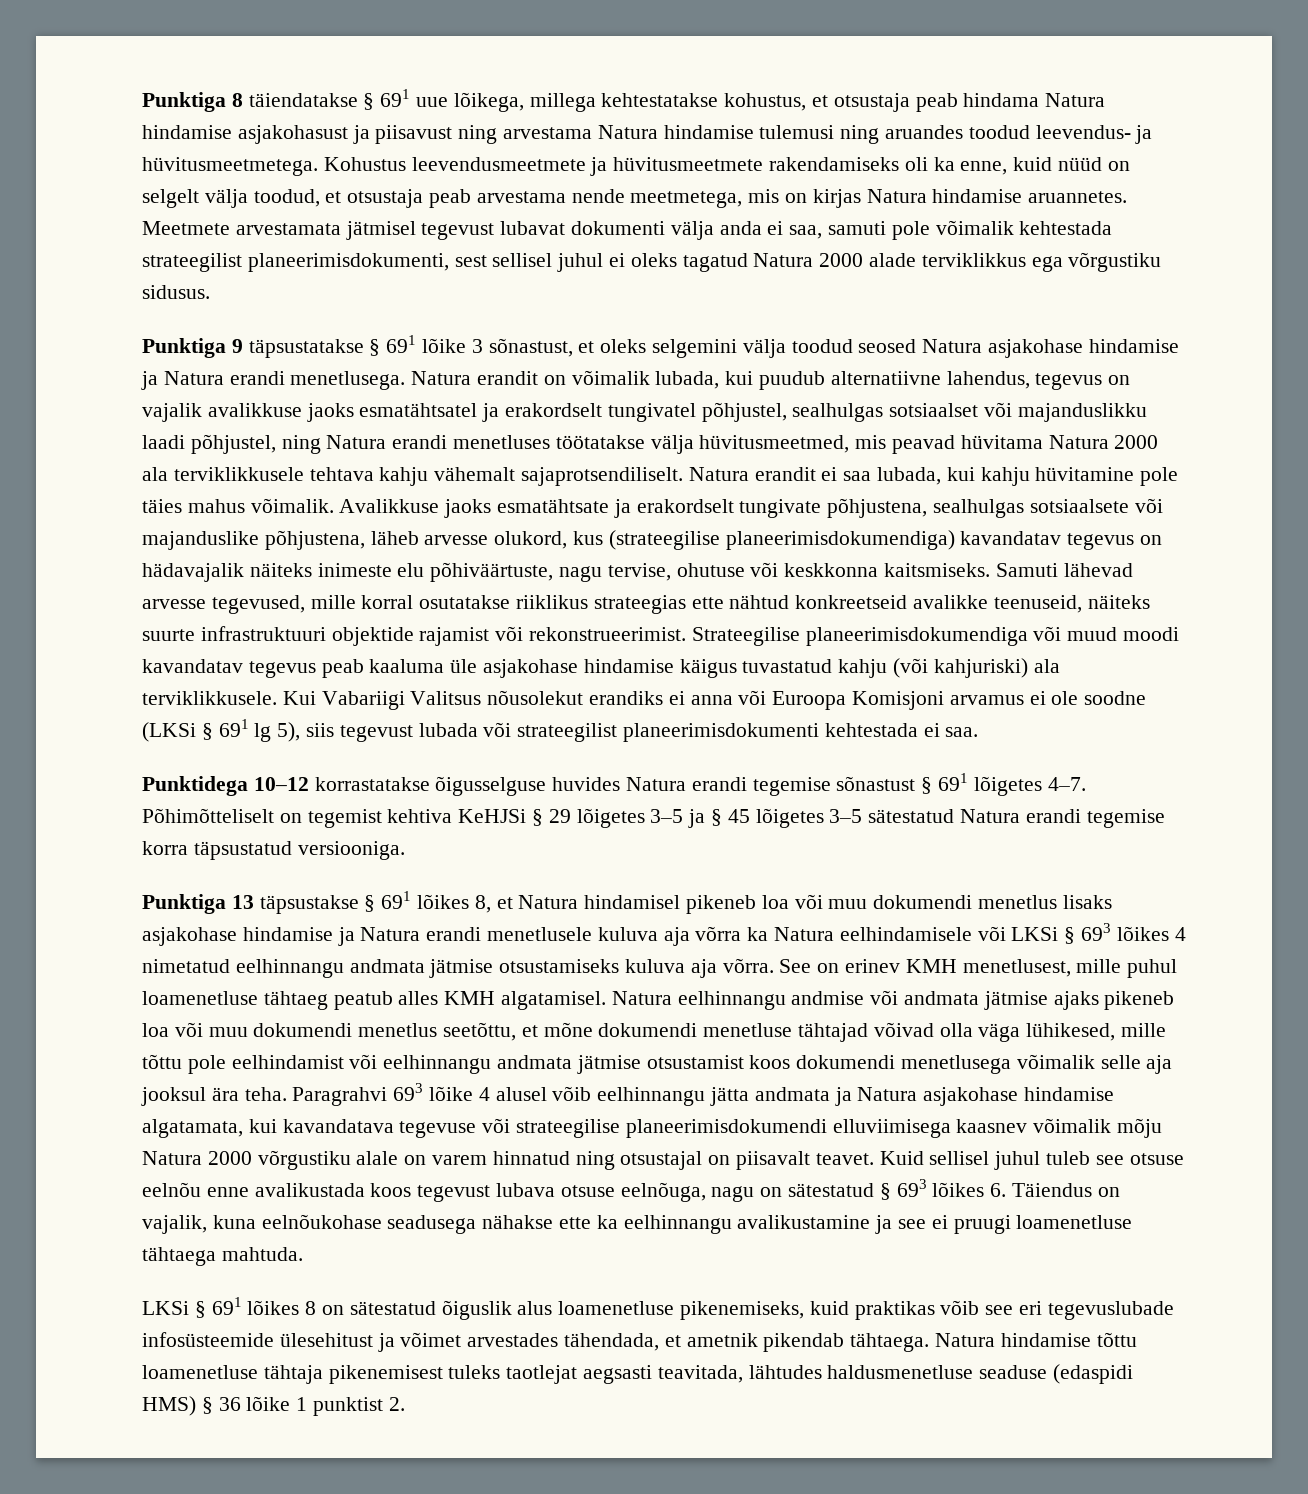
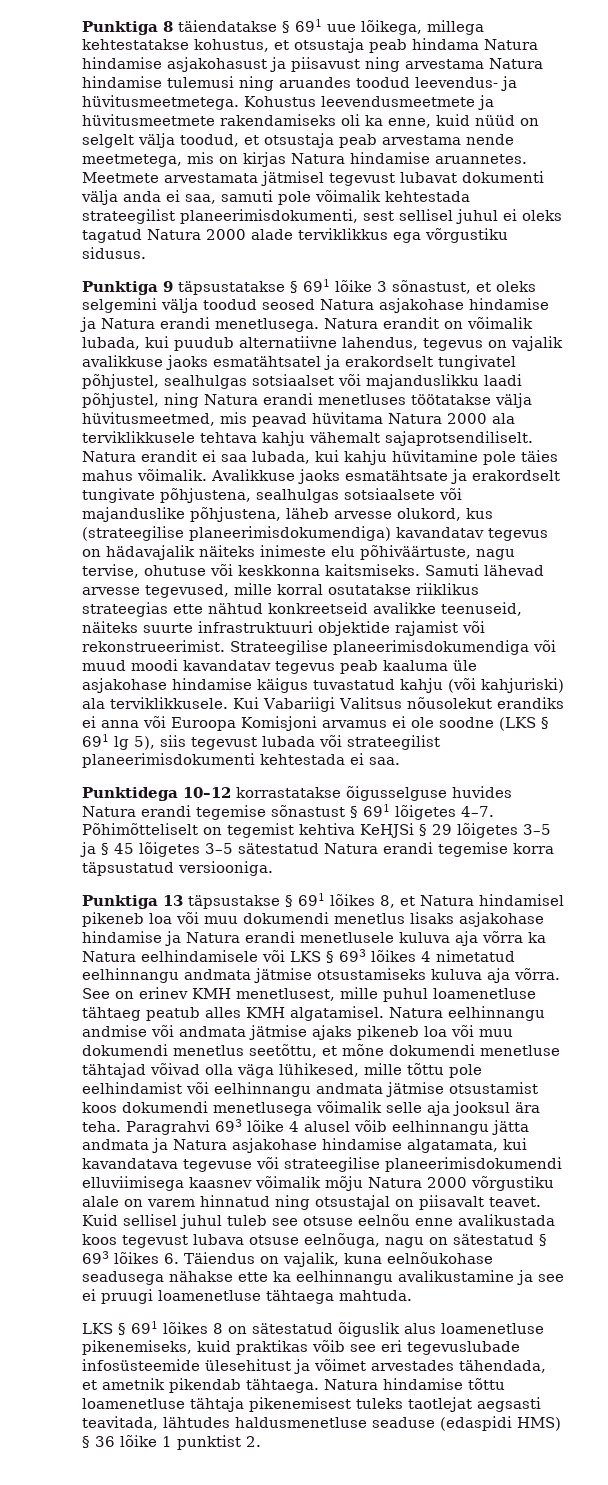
- Kui Vabariigi Valitsus nõusolekut erandiks ei anna või Euroopa Komisjoni arvamus ei ole soodne (LKSi § 691 lg 5), siis tegevust lubada või strateegilist planeerimisdokumenti kehtestada ei saa.
+ Kui Vabariigi Valitsus nõusolekut erandiks ei anna või Euroopa Komisjoni arvamus ei ole soodne (LKS § 691 lg 5), siis tegevust lubada või strateegilist planeerimisdokumenti kehtestada ei saa.
- Punktiga 13 täpsustakse § 691 lõikes 8, et Natura hindamisel pikeneb loa või muu dokumendi menetlus lisaks asjakohase hindamise ja Natura erandi menetlusele kuluva aja võrra ka Natura eelhindamisele või LKSi § 693 lõikes 4 nimetatud eelhinnangu andmata jätmise otsustamiseks kuluva aja võrra.
+ Punktiga 13 täpsustakse § 691 lõikes 8, et Natura hindamisel pikeneb loa või muu dokumendi menetlus lisaks asjakohase hindamise ja Natura erandi menetlusele kuluva aja võrra ka Natura eelhindamisele või LKS § 693 lõikes 4 nimetatud eelhinnangu andmata jätmise otsustamiseks kuluva aja võrra.
- LKSi § 691 lõikes 8 on sätestatud õiguslik alus loamenetluse pikenemiseks, kuid praktikas võib see eri tegevuslubade infosüsteemide ülesehitust ja võimet arvestades tähendada, et ametnik pikendab tähtaega.
+ LKS § 691 lõikes 8 on sätestatud õiguslik alus loamenetluse pikenemiseks, kuid praktikas võib see eri tegevuslubade infosüsteemide ülesehitust ja võimet arvestades tähendada, et ametnik pikendab tähtaega.

